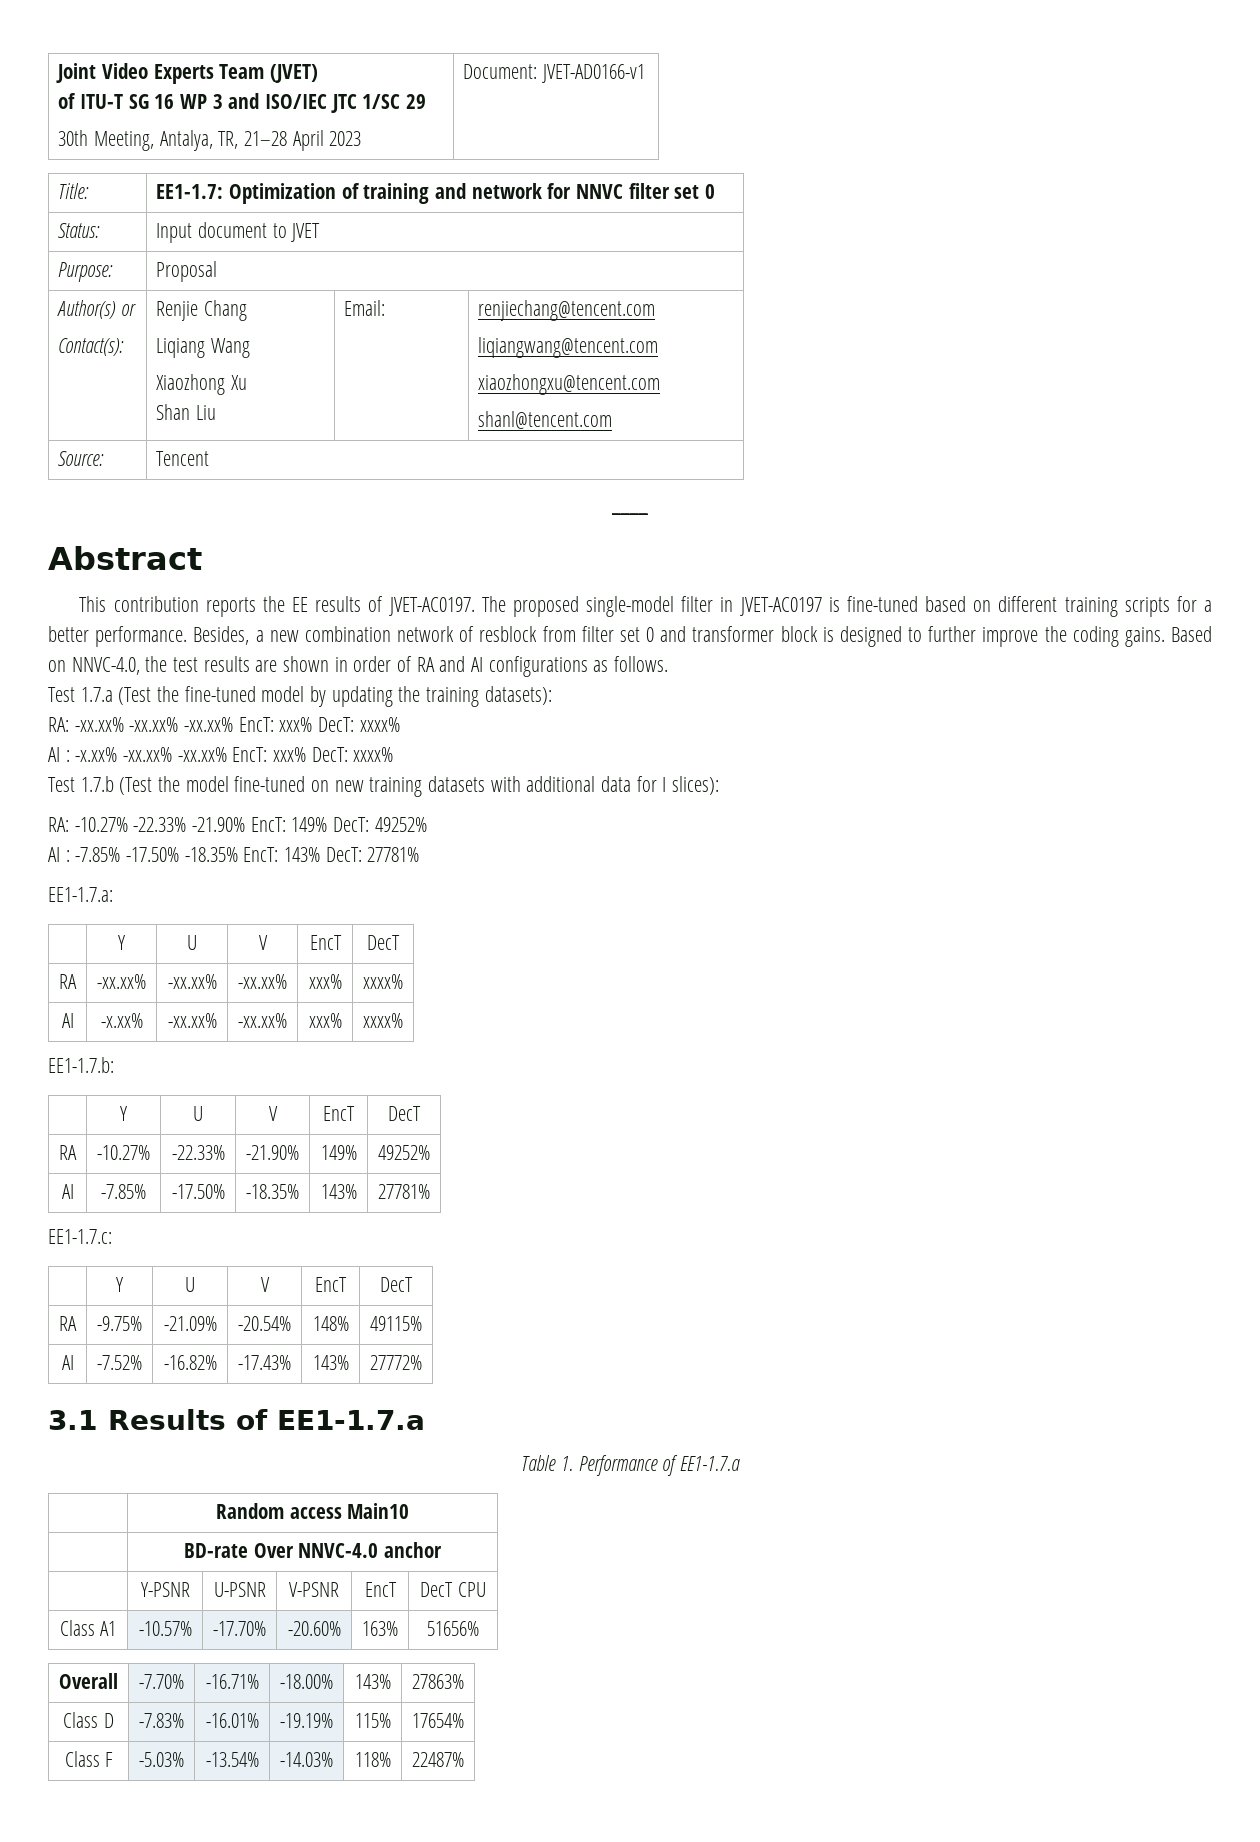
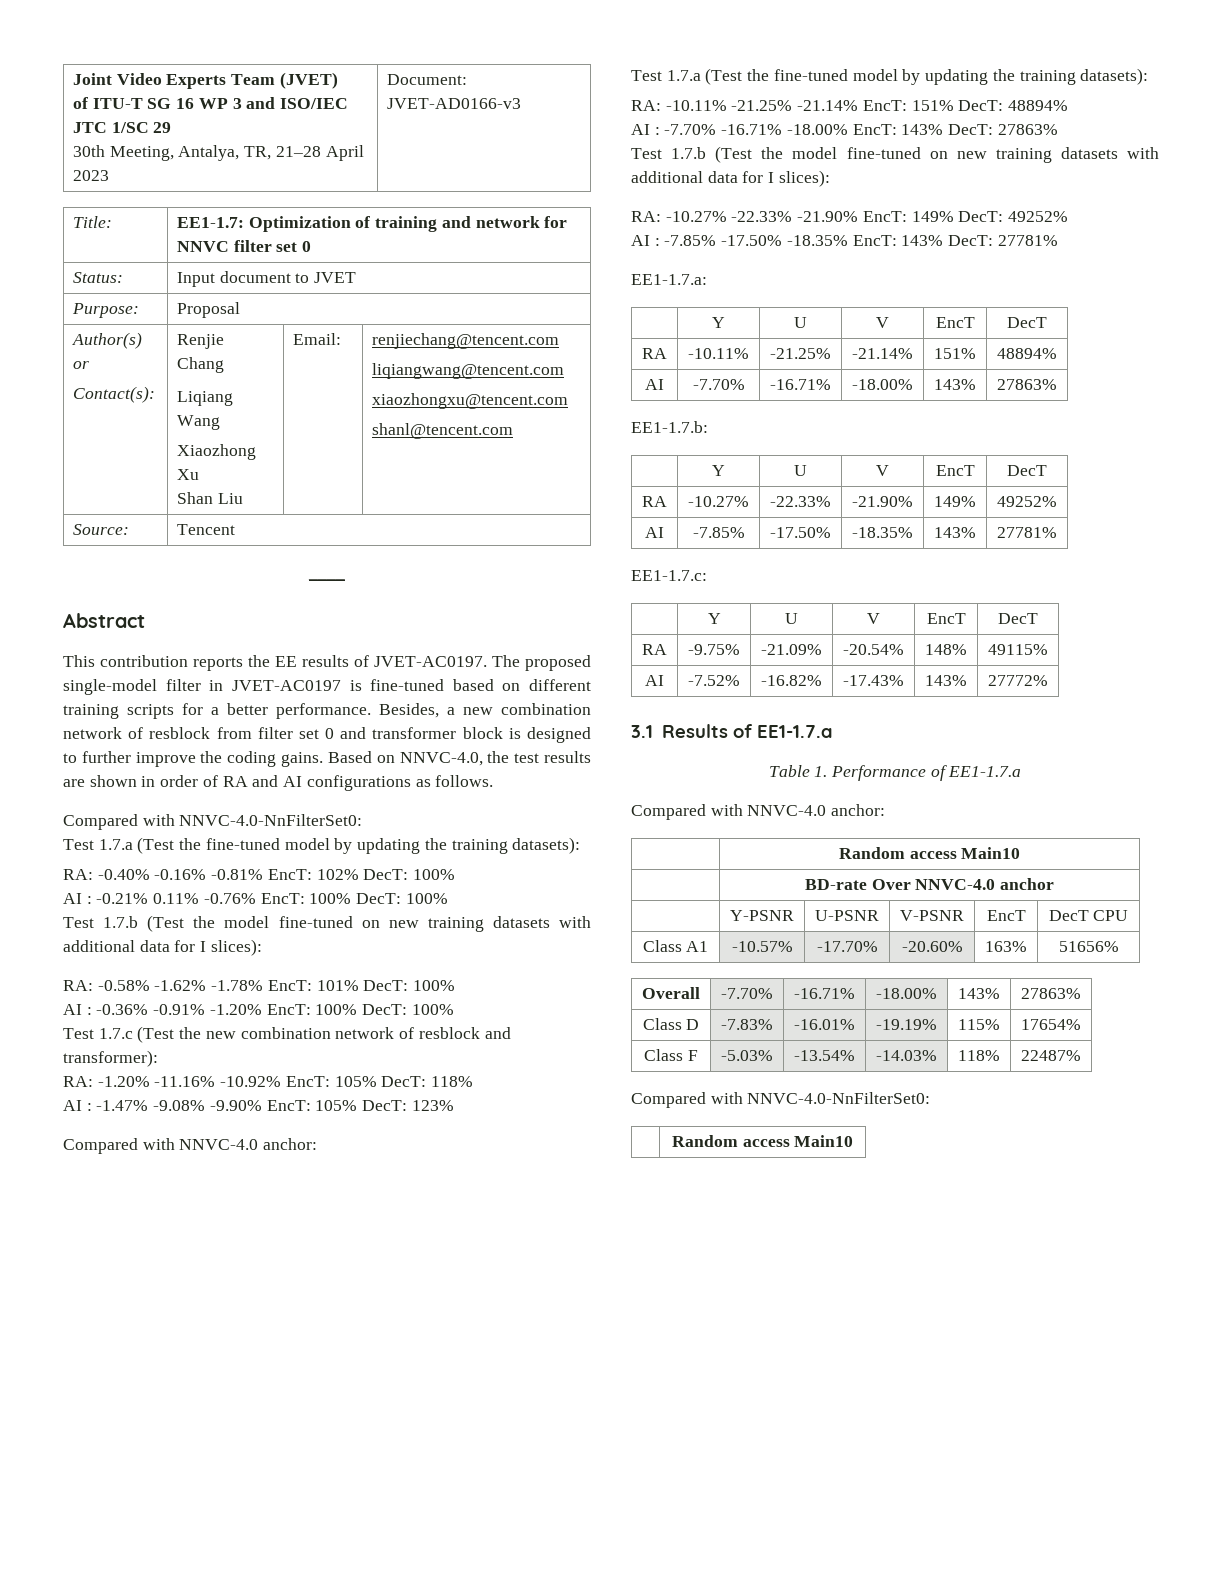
  Joint Video Experts Team (JVET)
  of ITU-T SG 16 WP 3 and ISO/IEC JTC 1/SC 29
- 30th Meeting, Antalya, TR, 21–28 April 2023 | Document: JVET-AD0166-v1
+ 30th Meeting, Antalya, TR, 21–28 April 2023 | Document: JVET-AD0166-v3
  Based on NNVC-4.0, the test results are shown in order of RA and AI configurations as follows.
+ Compared with NNVC-4.0-NnFilterSet0:
- RA: -xx.xx% -xx.xx% -xx.xx% EncT: xxx% DecT: xxxx%
- AI : -x.xx% -xx.xx% -xx.xx% EncT: xxx% DecT: xxxx%
+ RA: -0.40% -0.16% -0.81% EncT: 102% DecT: 100%
+ AI : -0.21% 0.11% -0.76% EncT: 100% DecT: 100%
+ Test 1.7.b (Test the model fine-tuned on new training datasets with additional data for I slices):
+ RA: -0.58% -1.62% -1.78% EncT: 101% DecT: 100%
+ AI : -0.36% -0.91% -1.20% EncT: 100% DecT: 100%
+ Test 1.7.c (Test the new combination network of resblock and transformer):
+ RA: -1.20% -11.16% -10.92% EncT: 105% DecT: 118%
+ AI : -1.47% -9.08% -9.90% EncT: 105% DecT: 123%
+ Compared with NNVC-4.0 anchor:
+ Test 1.7.a (Test the fine-tuned model by updating the training datasets):
+ RA: -10.11% -21.25% -21.14% EncT: 151% DecT: 48894%
+ AI : -7.70% -16.71% -18.00% EncT: 143% DecT: 27863%
- RA | -xx.xx% | -xx.xx% | -xx.xx% | xxx% | xxxx%
- AI | -x.xx% | -xx.xx% | -xx.xx% | xxx% | xxxx%
+ RA | -10.11% | -21.25% | -21.14% | 151% | 48894%
+ AI | -7.70% | -16.71% | -18.00% | 143% | 27863%
  Table 1. Performance of EE1-1.7.a
+ Compared with NNVC-4.0 anchor:
  Class F | -5.03% | -13.54% | -14.03% | 118% | 22487%
+ Compared with NNVC-4.0-NnFilterSet0:
+ | Random access Main10

